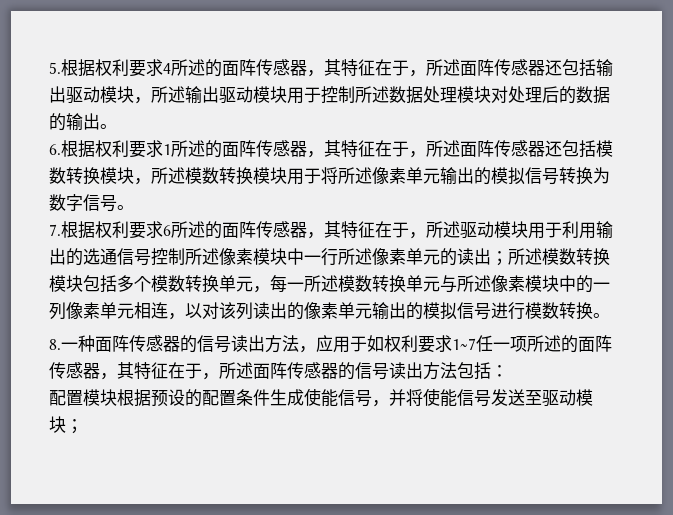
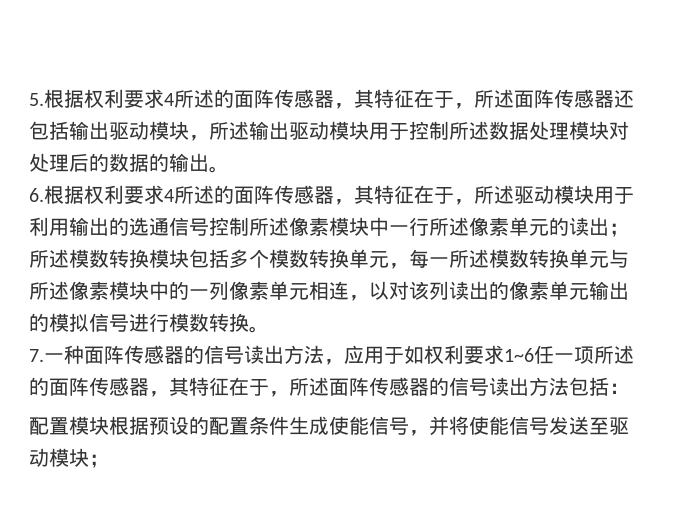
- 6.根据权利要求1所述的面阵传感器，其特征在于，所述面阵传感器还包括模数转换模块，所述模数转换模块用于将所述像素单元输出的模拟信号转换为数字信号。
- 7.根据权利要求6所述的面阵传感器，其特征在于，所述驱动模块用于利用输出的选通信号控制所述像素模块中一行所述像素单元的读出；
+ 6.根据权利要求4所述的面阵传感器，其特征在于，所述驱动模块用于利用输出的选通信号控制所述像素模块中一行所述像素单元的读出；
- 8.一种面阵传感器的信号读出方法，应用于如权利要求1~7任一项所述的面阵传感器，其特征在于，所述面阵传感器的信号读出方法包括：
+ 7.一种面阵传感器的信号读出方法，应用于如权利要求1~6任一项所述的面阵传感器，其特征在于，所述面阵传感器的信号读出方法包括：

